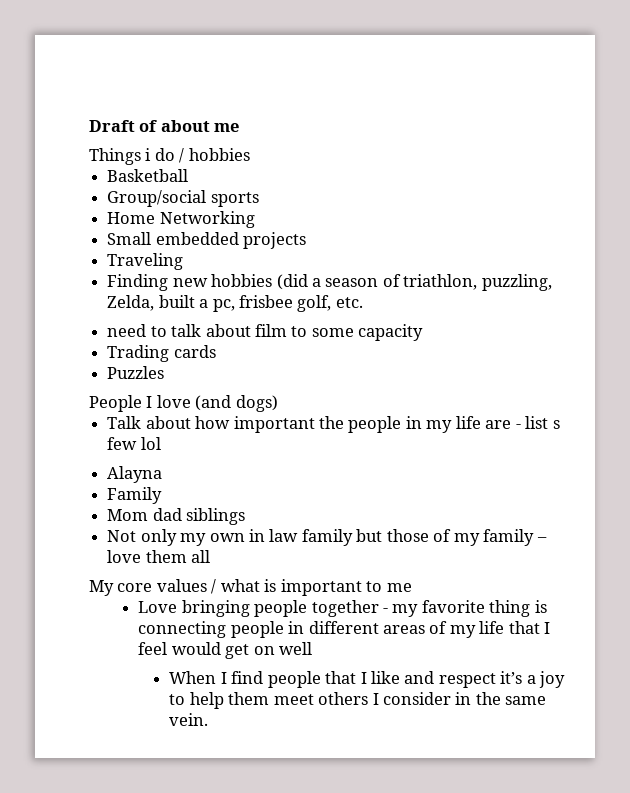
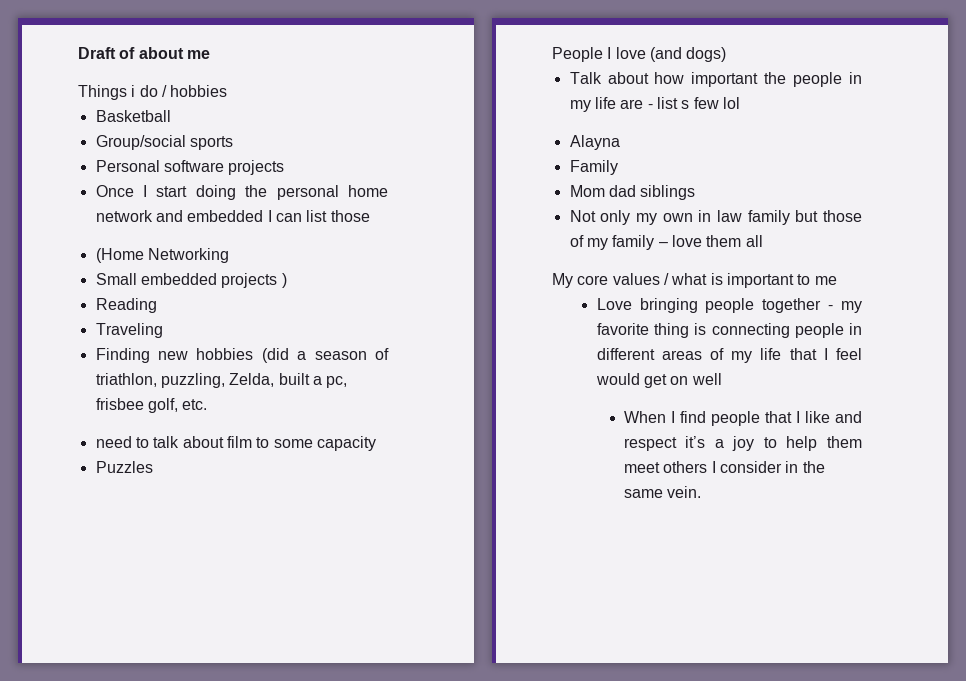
- Home Networking
+ Personal software projects
+ Once I start doing the personal home network and embedded I can list those
+ (Home Networking
- Small embedded projects
+ Small embedded projects )
+ Reading
- Trading cards

